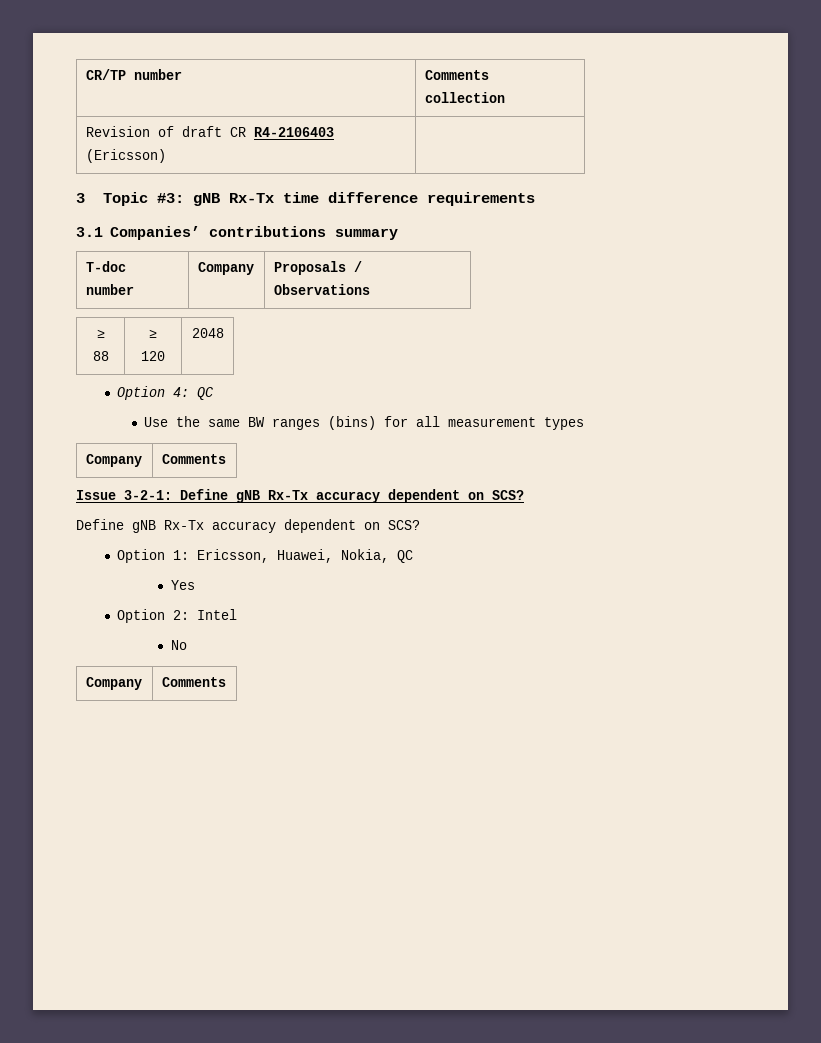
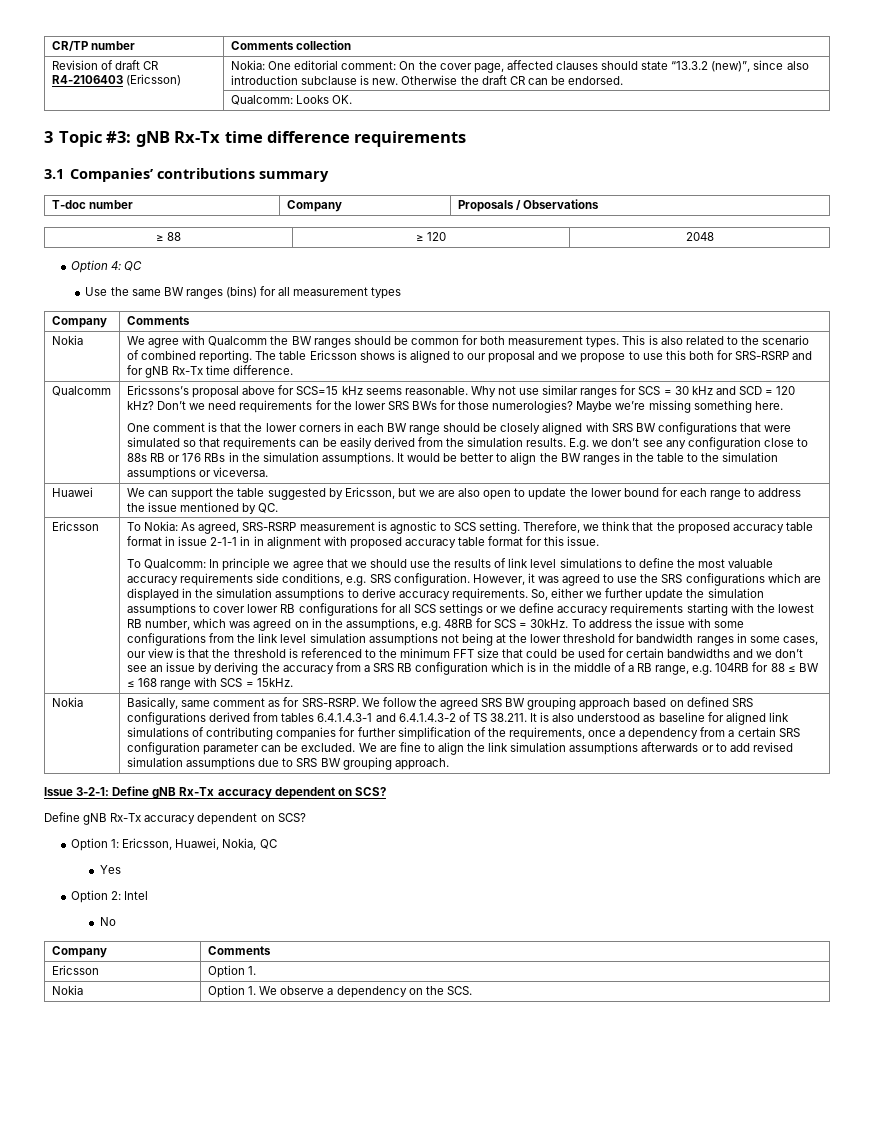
- Revision of draft CR R4-2106403 (Ericsson) |
+ Revision of draft CR R4-2106403 (Ericsson) | Nokia: One editorial comment: On the cover page, affected clauses should state “13.3.2 (new)”, since also introduction subclause is new. Otherwise the draft CR can be endorsed.
+ | Qualcomm: Looks OK.
+ Nokia | We agree with Qualcomm the BW ranges should be common for both measurement types. This is also related to the scenario of combined reporting. The table Ericsson shows is aligned to our proposal and we propose to use this both for SRS-RSRP and for gNB Rx-Tx time difference.
+ Qualcomm | Ericssons’s proposal above for SCS=15 kHz seems reasonable. Why not use similar ranges for SCS = 30 kHz and SCD = 120 kHz? Don’t we need requirements for the lower SRS BWs for those numerologies? Maybe we’re missing something here.
+ One comment is that the lower corners in each BW range should be closely aligned with SRS BW configurations that were simulated so that requirements can be easily derived from the simulation results. E.g. we don’t see any configuration close to 88s RB or 176 RBs in the simulation assumptions. It would be better to align the BW ranges in the table to the simulation assumptions or viceversa.
+ Huawei | We can support the table suggested by Ericsson, but we are also open to update the lower bound for each range to address the issue mentioned by QC.
+ Ericsson | To Nokia: As agreed, SRS-RSRP measurement is agnostic to SCS setting. Therefore, we think that the proposed accuracy table format in issue 2-1-1 in in alignment with proposed accuracy table format for this issue.
+ To Qualcomm: In principle we agree that we should use the results of link level simulations to define the most valuable accuracy requirements side conditions, e.g. SRS configuration. However, it was agreed to use the SRS configurations which are displayed in the simulation assumptions to derive accuracy requirements. So, either we further update the simulation assumptions to cover lower RB configurations for all SCS settings or we define accuracy requirements starting with the lowest RB number, which was agreed on in the assumptions, e.g. 48RB for SCS = 30kHz. To address the issue with some configurations from the link level simulation assumptions not being at the lower threshold for bandwidth ranges in some cases, our view is that the threshold is referenced to the minimum FFT size that could be used for certain bandwidths and we don’t see an issue by deriving the accuracy from a SRS RB configuration which is in the middle of a RB range, e.g. 104RB for 88 ≤ BW ≤ 168 range with SCS = 15kHz.
+ Nokia | Basically, same comment as for SRS-RSRP. We follow the agreed SRS BW grouping approach based on defined SRS configurations derived from tables 6.4.1.4.3-1 and 6.4.1.4.3-2 of TS 38.211. It is also understood as baseline for aligned link simulations of contributing companies for further simplification of the requirements, once a dependency from a certain SRS configuration parameter can be excluded. We are fine to align the link simulation assumptions afterwards or to add revised simulation assumptions due to SRS BW grouping approach.
+ Ericsson | Option 1.
+ Nokia | Option 1. We observe a dependency on the SCS.

